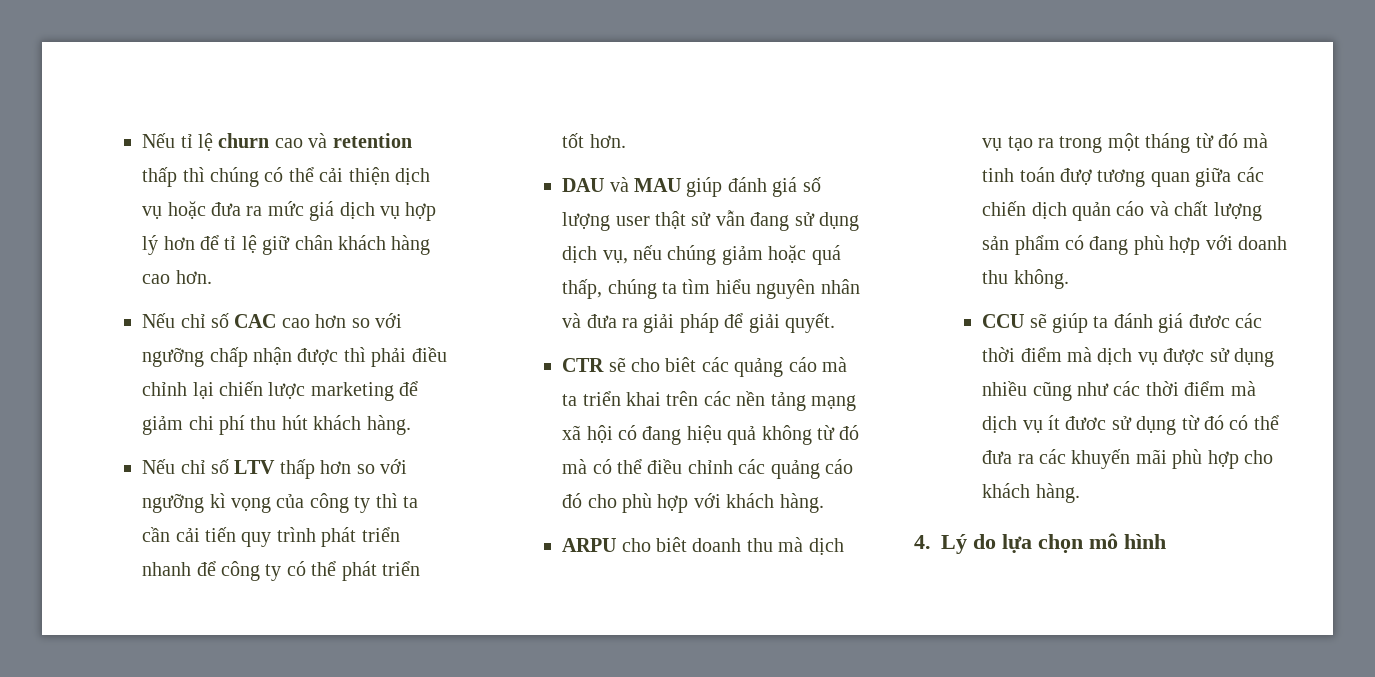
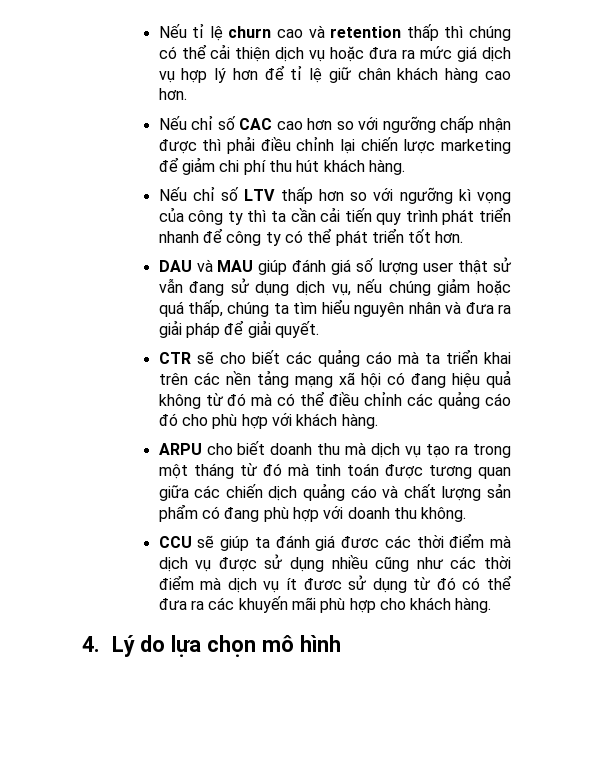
- CTR sẽ cho biêt các quảng cáo mà ta triển khai trên các nền tảng mạng xã hội có đang hiệu quả không từ đó mà có thể điều chỉnh các quảng cáo đó cho phù hợp với khách hàng.
+ CTR sẽ cho biết các quảng cáo mà ta triển khai trên các nền tảng mạng xã hội có đang hiệu quả không từ đó mà có thể điều chỉnh các quảng cáo đó cho phù hợp với khách hàng.
- ARPU cho biêt doanh thu mà dịch vụ tạo ra trong một tháng từ đó mà tinh toán đượ tương quan giữa các chiến dịch quản cáo và chất lượng sản phẩm có đang phù hợp với doanh thu không.
+ ARPU cho biết doanh thu mà dịch vụ tạo ra trong một tháng từ đó mà tinh toán được tương quan giữa các chiến dịch quảng cáo và chất lượng sản phẩm có đang phù hợp với doanh thu không.

